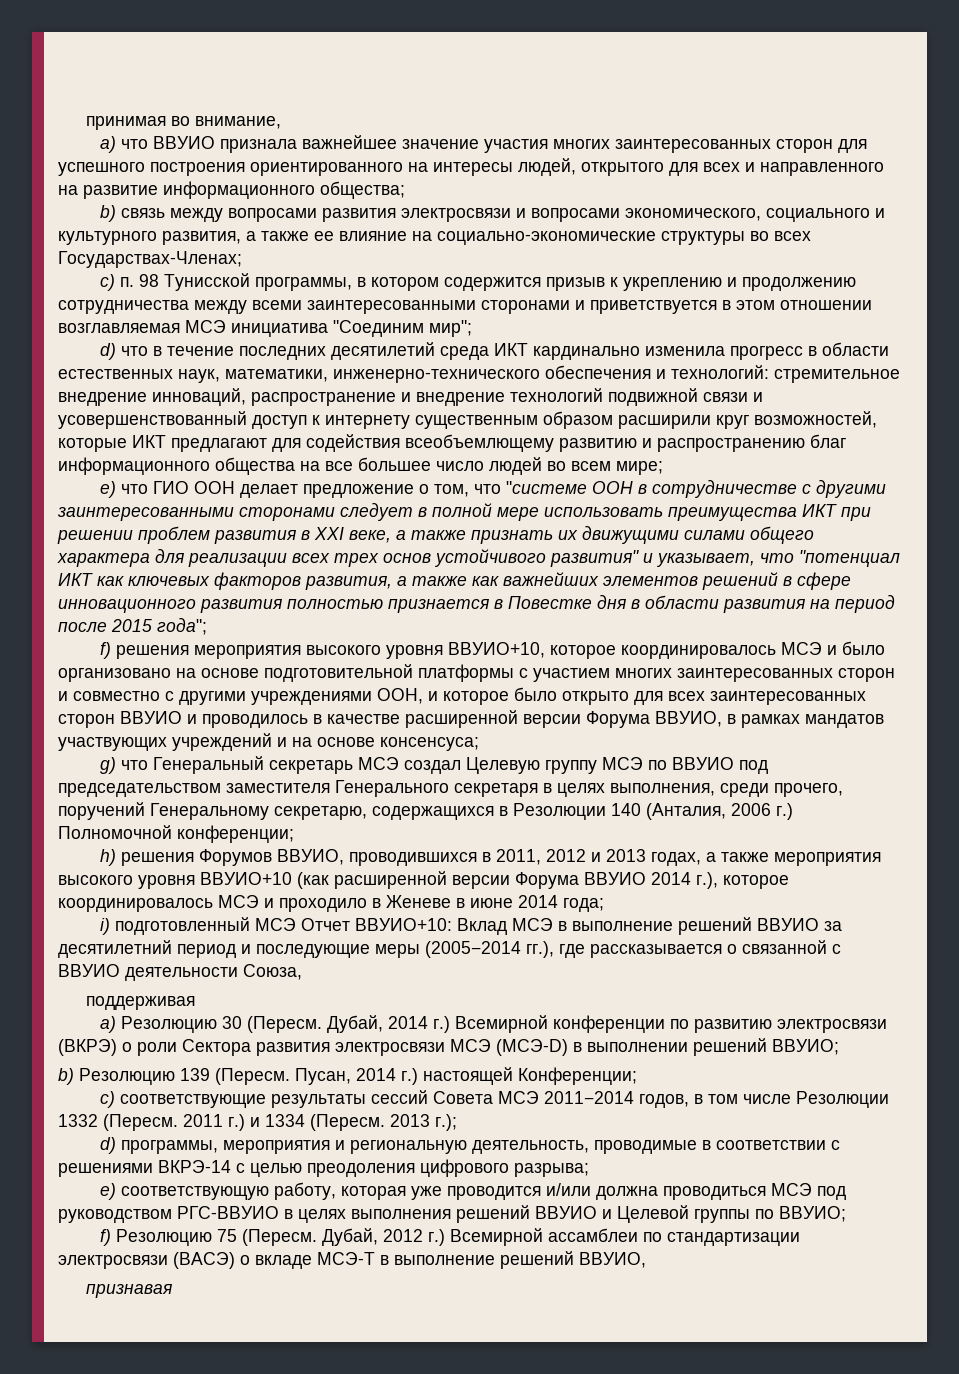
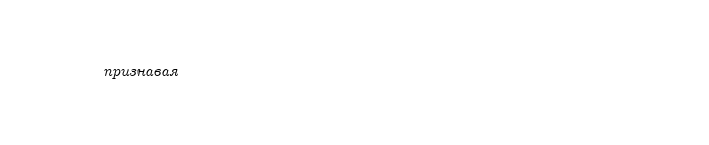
- принимая во внимание,
- а) что ВВУИО признала важнейшее значение участия многих заинтересованных сторон для успешного построения ориентированного на интересы людей, открытого для всех и направленного на развитие информационного общества;
- b) связь между вопросами развития электросвязи и вопросами экономического, социального и культурного развития, а также ее влияние на социально-экономические структуры во всех Государствах-Членах;
- с) п. 98 Тунисской программы, в котором содержится призыв к укреплению и продолжению сотрудничества между всеми заинтересованными сторонами и приветствуется в этом отношении возглавляемая МСЭ инициатива "Соединим мир";
- d) что в течение последних десятилетий среда ИКТ кардинально изменила прогресс в области естественных наук, математики, инженерно-технического обеспечения и технологий: стремительное внедрение инноваций, распространение и внедрение технологий подвижной связи и усовершенствованный доступ к интернету существенным образом расширили круг возможностей, которые ИКТ предлагают для содействия всеобъемлющему развитию и распространению благ информационного общества на все большее число людей во всем мире;
- e) что ГИО ООН делает предложение о том, что "системе ООН в сотрудничестве с другими заинтересованными сторонами следует в полной мере использовать преимущества ИКТ при решении проблем развития в XXI веке, а также признать их движущими силами общего характера для реализации всех трех основ устойчивого развития" и указывает, что "потенциал ИКТ как ключевых факторов развития, а также как важнейших элементов решений в сфере инновационного развития полностью признается в Повестке дня в области развития на период после 2015 года";
- f) решения мероприятия высокого уровня ВВУИО+10, которое координировалось МСЭ и было организовано на основе подготовительной платформы с участием многих заинтересованных сторон и совместно с другими учреждениями ООН, и которое было открыто для всех заинтересованных сторон ВВУИО и проводилось в качестве расширенной версии Форума ВВУИО, в рамках мандатов участвующих учреждений и на основе консенсуса;
- g) что Генеральный секретарь МСЭ создал Целевую группу МСЭ по ВВУИО под председательством заместителя Генерального секретаря в целях выполнения, среди прочего, поручений Генеральному секретарю, содержащихся в Резолюции 140 (Анталия, 2006 г.) Полномочной конференции;
- h) решения Форумов ВВУИО, проводившихся в 2011, 2012 и 2013 годах, а также мероприятия высокого уровня ВВУИО+10 (как расширенной версии Форума ВВУИО 2014 г.), которое координировалось МСЭ и проходило в Женеве в июне 2014 года;
- i) подготовленный МСЭ Отчет ВВУИО+10: Вклад МСЭ в выполнение решений ВВУИО за десятилетний период и последующие меры (2005−2014 гг.), где рассказывается о связанной с ВВУИО деятельности Союза,
- поддерживая
- а) Резолюцию 30 (Пересм. Дубай, 2014 г.) Всемирной конференции по развитию электросвязи (ВКРЭ) о роли Сектора развития электросвязи МСЭ (МСЭ-D) в выполнении решений ВВУИО;
- b) Резолюцию 139 (Пересм. Пусан, 2014 г.) настоящей Конференции;
- с) соответствующие результаты сессий Совета МСЭ 2011−2014 годов, в том числе Резолюции 1332 (Пересм. 2011 г.) и 1334 (Пересм. 2013 г.);
- d) программы, мероприятия и региональную деятельность, проводимые в соответствии с решениями ВКРЭ-14 с целью преодоления цифрового разрыва;
- е) соответствующую работу, которая уже проводится и/или должна проводиться МСЭ под руководством РГС-ВВУИО в целях выполнения решений ВВУИО и Целевой группы по ВВУИО;
- f) Резолюцию 75 (Пересм. Дубай, 2012 г.) Всемирной ассамблеи по стандартизации электросвязи (ВАСЭ) о вкладе МСЭ-T в выполнение решений ВВУИО,

